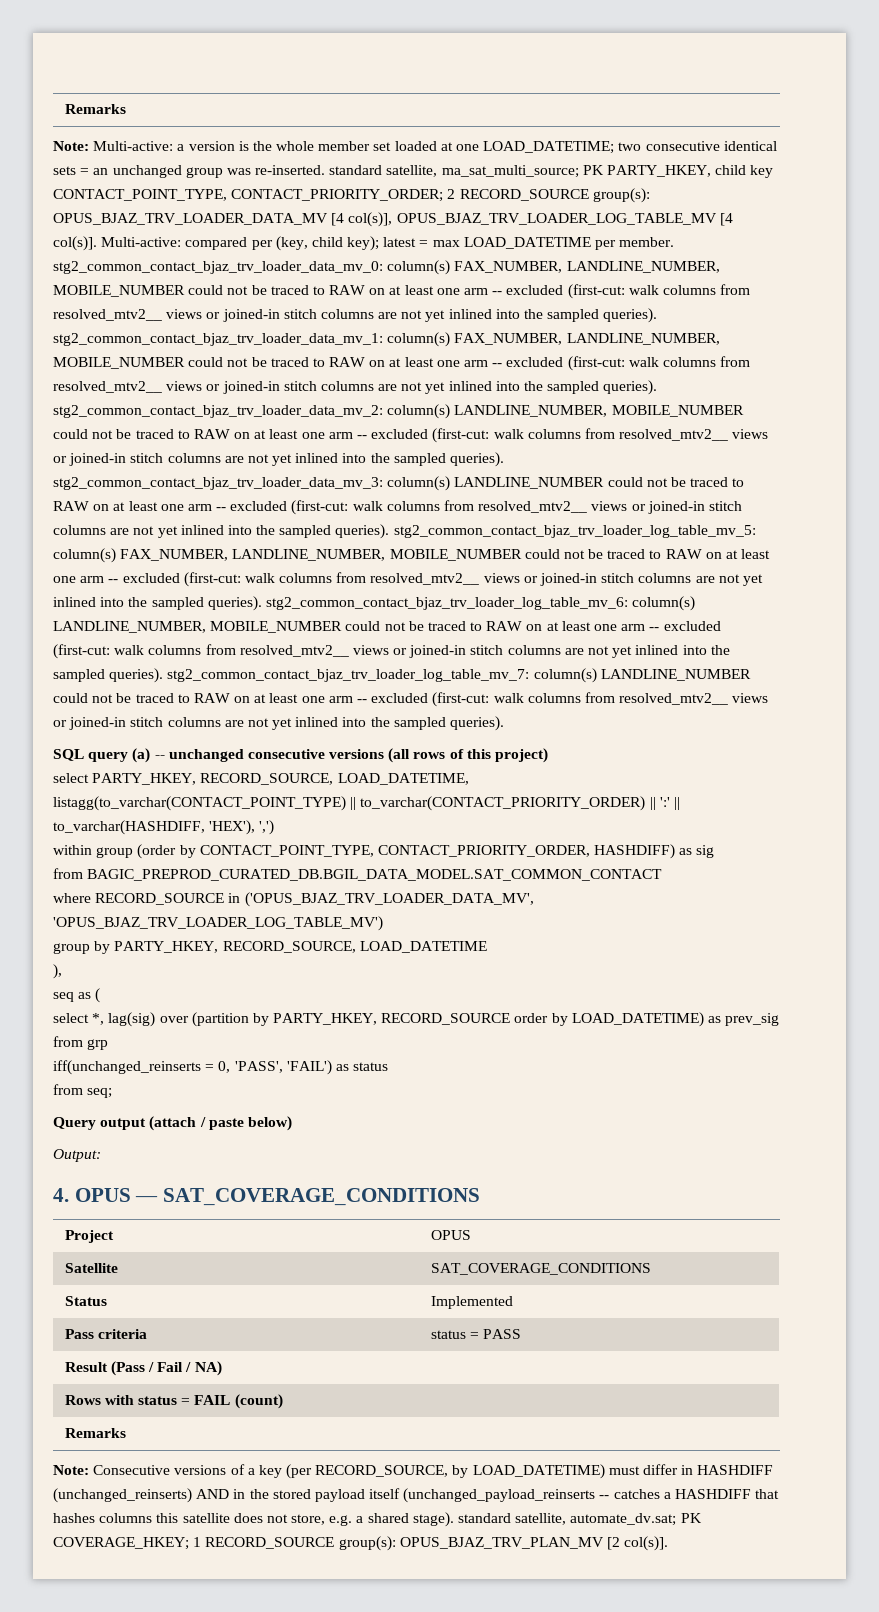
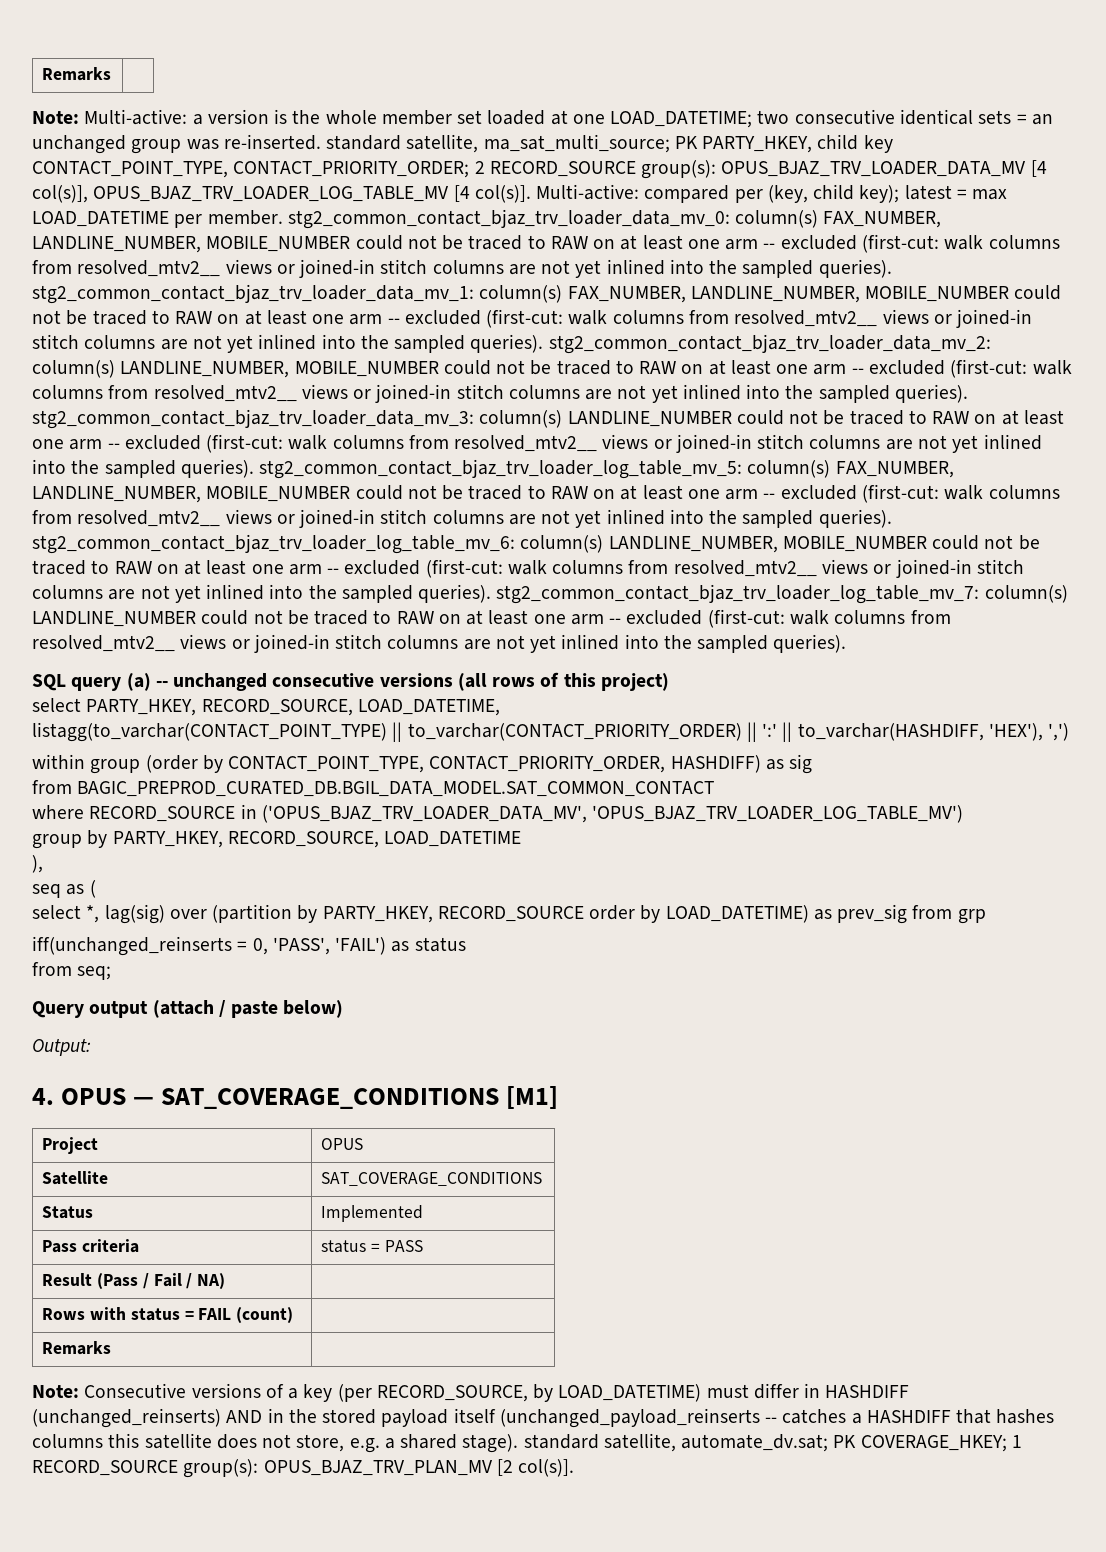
- 4. OPUS — SAT_COVERAGE_CONDITIONS
+ 4. OPUS — SAT_COVERAGE_CONDITIONS [M1]

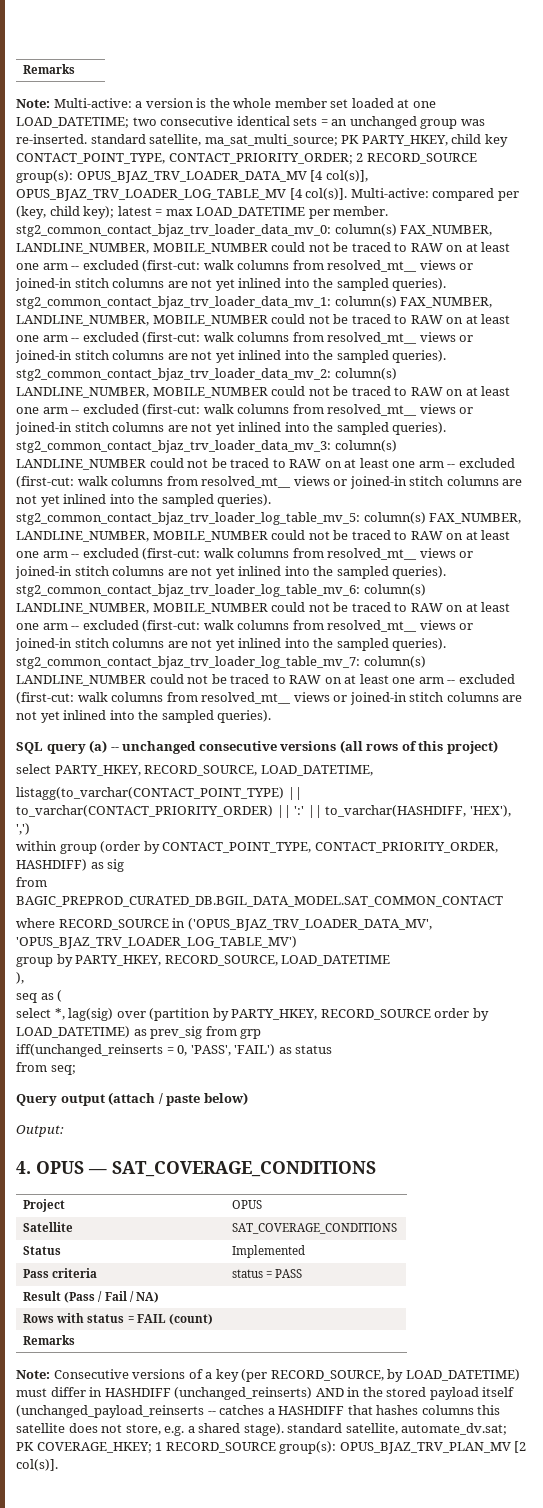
- walk columns from resolved_mtv2__ views or joined-in stitch columns are not yet inlined into the sampled queries). stg2_common_contact_bjaz_trv_loader_data_mv_1:
+ walk columns from resolved_mt__ views or joined-in stitch columns are not yet inlined into the sampled queries). stg2_common_contact_bjaz_trv_loader_data_mv_1:
- walk columns from resolved_mtv2__ views or joined-in stitch columns are not yet inlined into the sampled queries). stg2_common_contact_bjaz_trv_loader_data_mv_2:
+ walk columns from resolved_mt__ views or joined-in stitch columns are not yet inlined into the sampled queries). stg2_common_contact_bjaz_trv_loader_data_mv_2:
- walk columns from resolved_mtv2__ views or joined-in stitch columns are not yet inlined into the sampled queries). stg2_common_contact_bjaz_trv_loader_data_mv_3:
+ walk columns from resolved_mt__ views or joined-in stitch columns are not yet inlined into the sampled queries). stg2_common_contact_bjaz_trv_loader_data_mv_3:
- walk columns from resolved_mtv2__ views or joined-in stitch columns are not yet inlined into the sampled queries). stg2_common_contact_bjaz_trv_loader_log_table_mv_5:
+ walk columns from resolved_mt__ views or joined-in stitch columns are not yet inlined into the sampled queries). stg2_common_contact_bjaz_trv_loader_log_table_mv_5:
- walk columns from resolved_mtv2__ views or joined-in stitch columns are not yet inlined into the sampled queries). stg2_common_contact_bjaz_trv_loader_log_table_mv_6:
+ walk columns from resolved_mt__ views or joined-in stitch columns are not yet inlined into the sampled queries). stg2_common_contact_bjaz_trv_loader_log_table_mv_6:
- walk columns from resolved_mtv2__ views or joined-in stitch columns are not yet inlined into the sampled queries). stg2_common_contact_bjaz_trv_loader_log_table_mv_7: column(s) LANDLINE_NUMBER could not be traced to RAW on at least one arm -- excluded (first-cut: walk columns from resolved_mtv2__ views or joined-in stitch columns are not yet inlined into the sampled queries).
+ walk columns from resolved_mt__ views or joined-in stitch columns are not yet inlined into the sampled queries). stg2_common_contact_bjaz_trv_loader_log_table_mv_7: column(s) LANDLINE_NUMBER could not be traced to RAW on at least one arm -- excluded (first-cut: walk columns from resolved_mt__ views or joined-in stitch columns are not yet inlined into the sampled queries).
- 4. OPUS — SAT_COVERAGE_CONDITIONS [M1]
+ 4. OPUS — SAT_COVERAGE_CONDITIONS

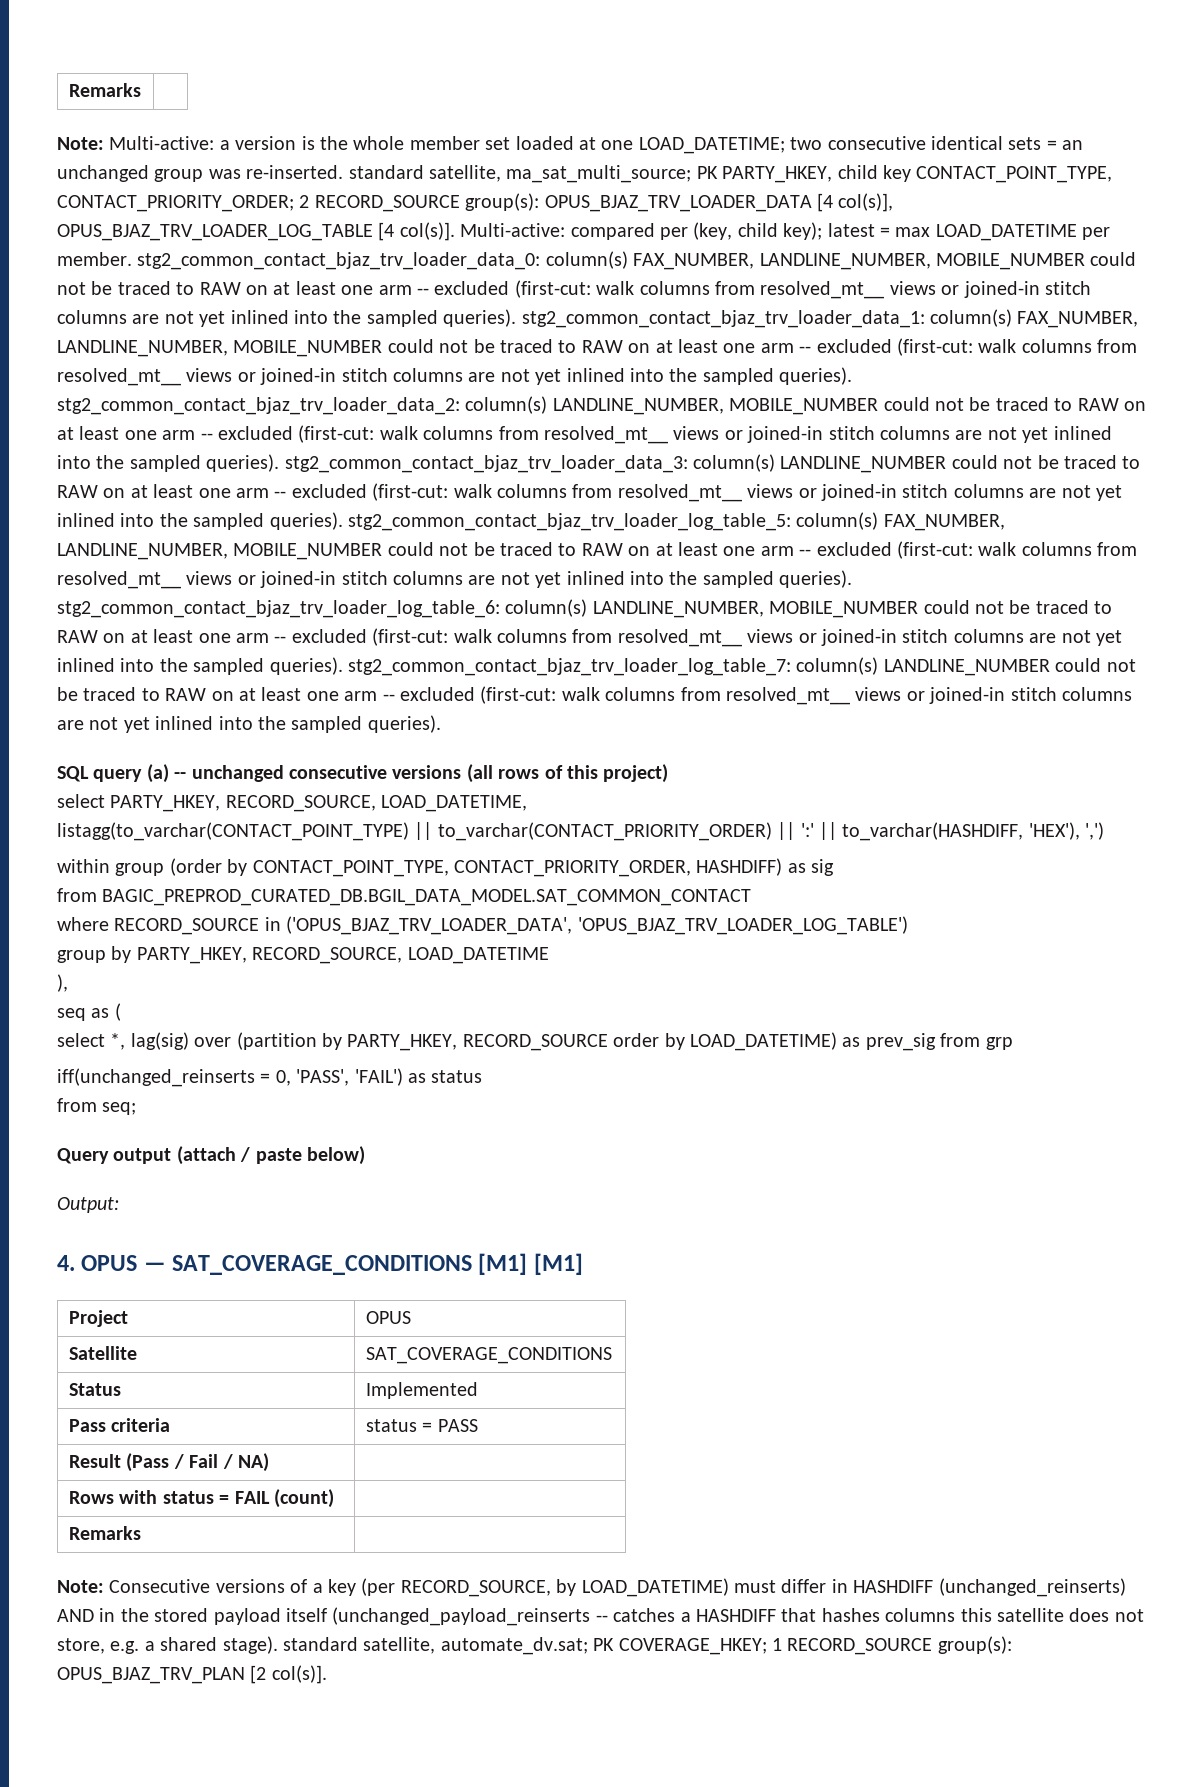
- Note: Multi-active: a version is the whole member set loaded at one LOAD_DATETIME; two consecutive identical sets = an unchanged group was re-inserted. standard satellite, ma_sat_multi_source; PK PARTY_HKEY, child key CONTACT_POINT_TYPE, CONTACT_PRIORITY_ORDER; 2 RECORD_SOURCE group(s): OPUS_BJAZ_TRV_LOADER_DATA_MV [4 col(s)], OPUS_BJAZ_TRV_LOADER_LOG_TABLE_MV [4 col(s)].
+ Note: Multi-active: a version is the whole member set loaded at one LOAD_DATETIME; two consecutive identical sets = an unchanged group was re-inserted. standard satellite, ma_sat_multi_source; PK PARTY_HKEY, child key CONTACT_POINT_TYPE, CONTACT_PRIORITY_ORDER; 2 RECORD_SOURCE group(s): OPUS_BJAZ_TRV_LOADER_DATA [4 col(s)], OPUS_BJAZ_TRV_LOADER_LOG_TABLE [4 col(s)].
- latest = max LOAD_DATETIME per member. stg2_common_contact_bjaz_trv_loader_data_mv_0:
+ latest = max LOAD_DATETIME per member. stg2_common_contact_bjaz_trv_loader_data_0:
- walk columns from resolved_mt__ views or joined-in stitch columns are not yet inlined into the sampled queries). stg2_common_contact_bjaz_trv_loader_data_mv_1:
+ walk columns from resolved_mt__ views or joined-in stitch columns are not yet inlined into the sampled queries). stg2_common_contact_bjaz_trv_loader_data_1:
- walk columns from resolved_mt__ views or joined-in stitch columns are not yet inlined into the sampled queries). stg2_common_contact_bjaz_trv_loader_data_mv_2:
+ walk columns from resolved_mt__ views or joined-in stitch columns are not yet inlined into the sampled queries). stg2_common_contact_bjaz_trv_loader_data_2:
- walk columns from resolved_mt__ views or joined-in stitch columns are not yet inlined into the sampled queries). stg2_common_contact_bjaz_trv_loader_data_mv_3:
+ walk columns from resolved_mt__ views or joined-in stitch columns are not yet inlined into the sampled queries). stg2_common_contact_bjaz_trv_loader_data_3:
- walk columns from resolved_mt__ views or joined-in stitch columns are not yet inlined into the sampled queries). stg2_common_contact_bjaz_trv_loader_log_table_mv_5:
+ walk columns from resolved_mt__ views or joined-in stitch columns are not yet inlined into the sampled queries). stg2_common_contact_bjaz_trv_loader_log_table_5:
- walk columns from resolved_mt__ views or joined-in stitch columns are not yet inlined into the sampled queries). stg2_common_contact_bjaz_trv_loader_log_table_mv_6:
+ walk columns from resolved_mt__ views or joined-in stitch columns are not yet inlined into the sampled queries). stg2_common_contact_bjaz_trv_loader_log_table_6:
- walk columns from resolved_mt__ views or joined-in stitch columns are not yet inlined into the sampled queries). stg2_common_contact_bjaz_trv_loader_log_table_mv_7:
+ walk columns from resolved_mt__ views or joined-in stitch columns are not yet inlined into the sampled queries). stg2_common_contact_bjaz_trv_loader_log_table_7:
- where RECORD_SOURCE in ('OPUS_BJAZ_TRV_LOADER_DATA_MV', 'OPUS_BJAZ_TRV_LOADER_LOG_TABLE_MV')
+ where RECORD_SOURCE in ('OPUS_BJAZ_TRV_LOADER_DATA', 'OPUS_BJAZ_TRV_LOADER_LOG_TABLE')
- 4. OPUS — SAT_COVERAGE_CONDITIONS
+ 4. OPUS — SAT_COVERAGE_CONDITIONS [M1] [M1]
- Note: Consecutive versions of a key (per RECORD_SOURCE, by LOAD_DATETIME) must differ in HASHDIFF (unchanged_reinserts) AND in the stored payload itself (unchanged_payload_reinserts -- catches a HASHDIFF that hashes columns this satellite does not store, e.g. a shared stage). standard satellite, automate_dv.sat; PK COVERAGE_HKEY; 1 RECORD_SOURCE group(s): OPUS_BJAZ_TRV_PLAN_MV [2 col(s)].
+ Note: Consecutive versions of a key (per RECORD_SOURCE, by LOAD_DATETIME) must differ in HASHDIFF (unchanged_reinserts) AND in the stored payload itself (unchanged_payload_reinserts -- catches a HASHDIFF that hashes columns this satellite does not store, e.g. a shared stage). standard satellite, automate_dv.sat; PK COVERAGE_HKEY; 1 RECORD_SOURCE group(s): OPUS_BJAZ_TRV_PLAN [2 col(s)].

